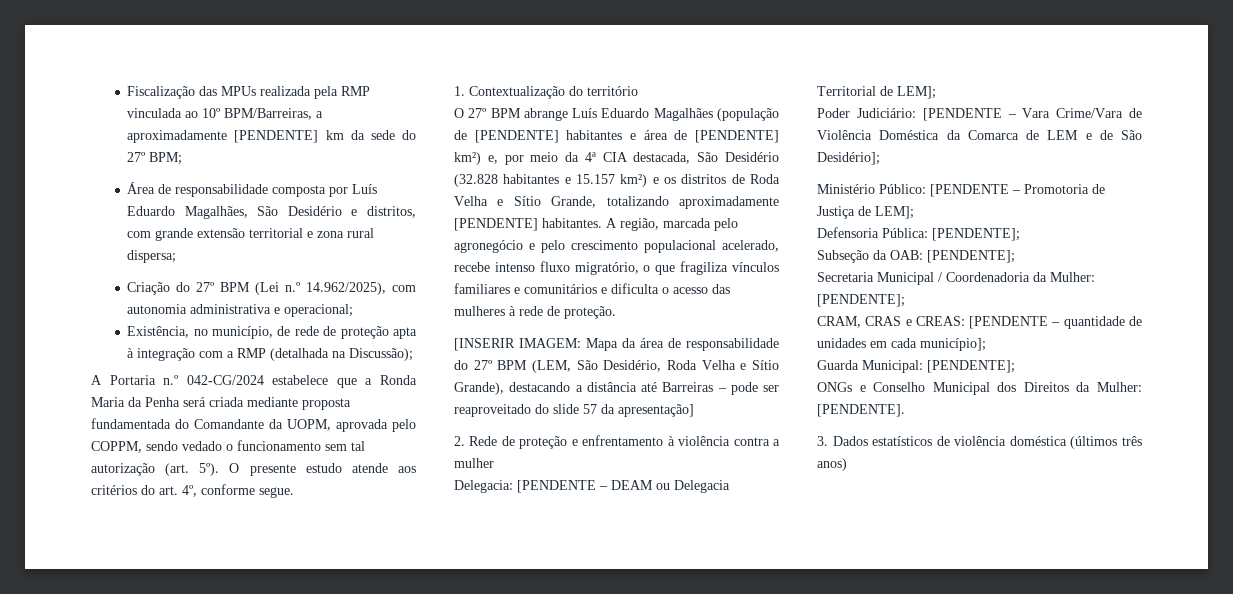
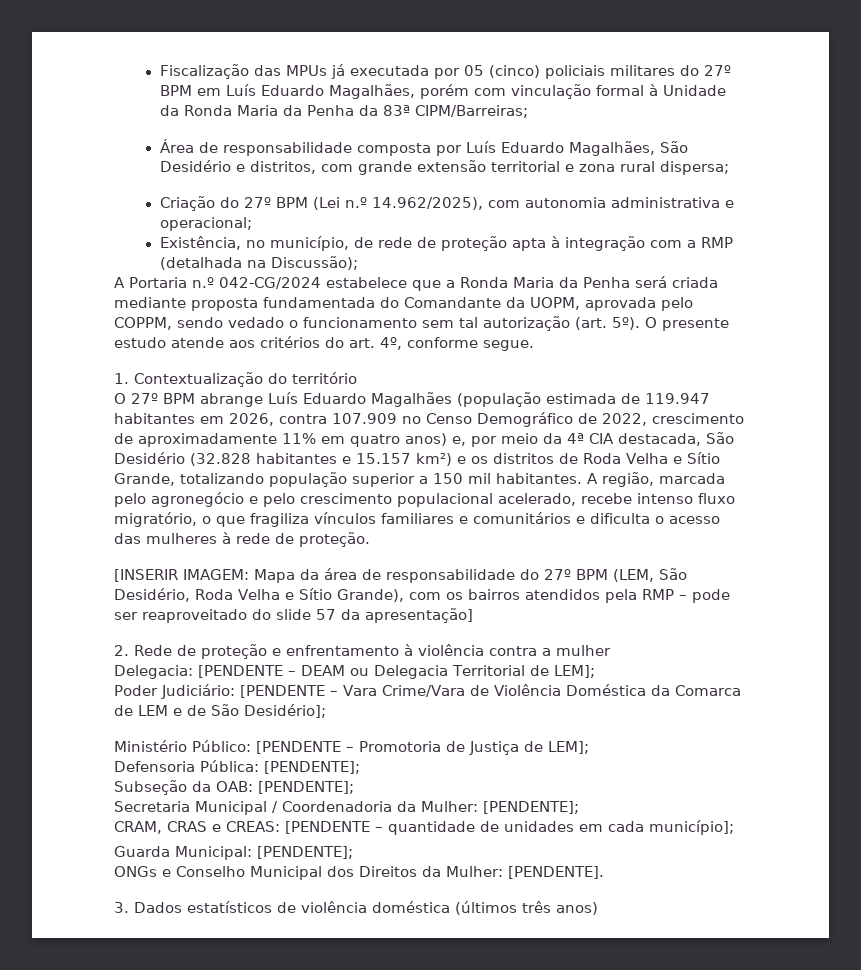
- Fiscalização das MPUs realizada pela RMP vinculada ao 10º BPM/Barreiras, a aproximadamente [PENDENTE] km da sede do 27º BPM;
+ Fiscalização das MPUs já executada por 05 (cinco) policiais militares do 27º BPM em Luís Eduardo Magalhães, porém com vinculação formal à Unidade da Ronda Maria da Penha da 83ª CIPM/Barreiras;
- O 27º BPM abrange Luís Eduardo Magalhães (população de [PENDENTE] habitantes e área de [PENDENTE] km²) e, por meio da 4ª CIA destacada, São Desidério (32.828 habitantes e 15.157 km²) e os distritos de Roda Velha e Sítio Grande, totalizando aproximadamente [PENDENTE] habitantes.
+ O 27º BPM abrange Luís Eduardo Magalhães (população estimada de 119.947 habitantes em 2026, contra 107.909 no Censo Demográfico de 2022, crescimento de aproximadamente 11% em quatro anos) e, por meio da 4ª CIA destacada, São Desidério (32.828 habitantes e 15.157 km²) e os distritos de Roda Velha e Sítio Grande, totalizando população superior a 150 mil habitantes.
- [INSERIR IMAGEM: Mapa da área de responsabilidade do 27º BPM (LEM, São Desidério, Roda Velha e Sítio Grande), destacando a distância até Barreiras – pode ser reaproveitado do slide 57 da apresentação]
+ [INSERIR IMAGEM: Mapa da área de responsabilidade do 27º BPM (LEM, São Desidério, Roda Velha e Sítio Grande), com os bairros atendidos pela RMP – pode ser reaproveitado do slide 57 da apresentação]

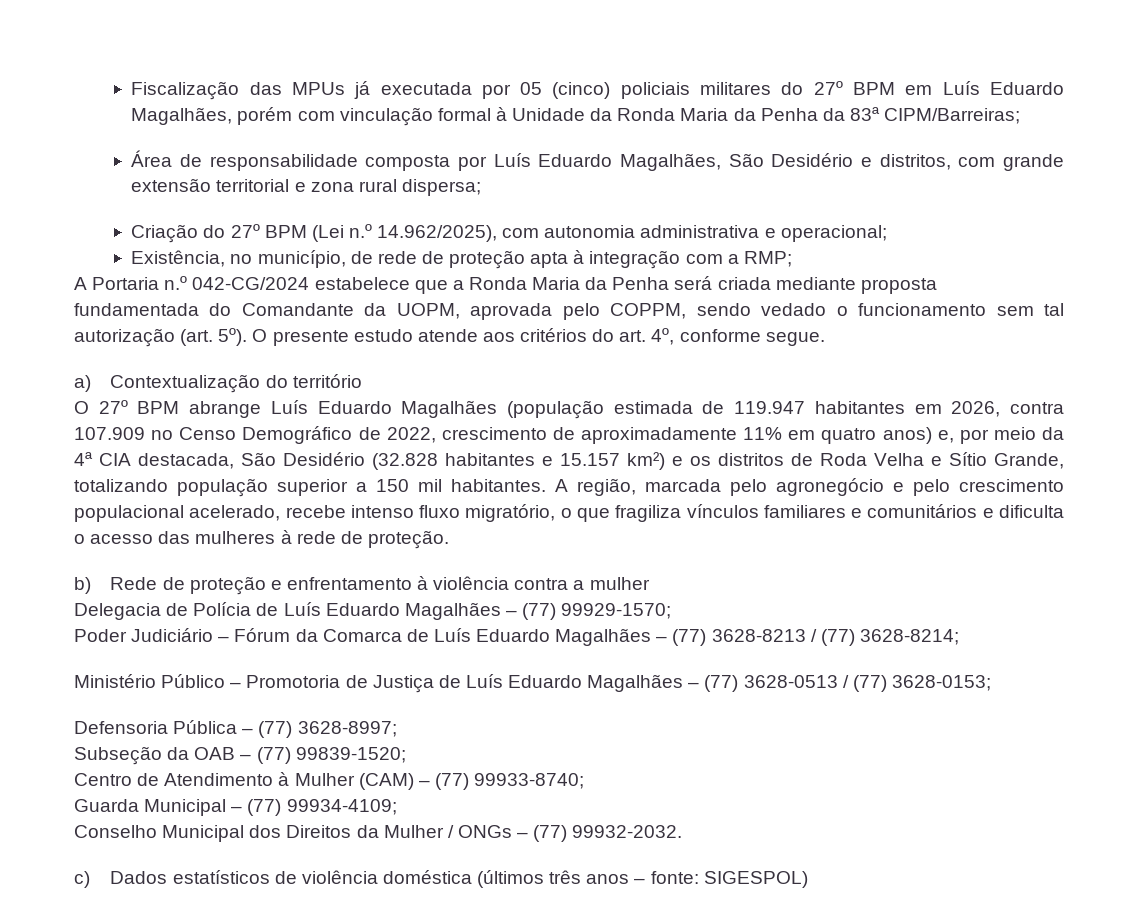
- Existência, no município, de rede de proteção apta à integração com a RMP (detalhada na Discussão);
+ Existência, no município, de rede de proteção apta à integração com a RMP;
- 1. Contextualização do território
+ a) Contextualização do território
- [INSERIR IMAGEM: Mapa da área de responsabilidade do 27º BPM (LEM, São Desidério, Roda Velha e Sítio Grande), com os bairros atendidos pela RMP – pode ser reaproveitado do slide 57 da apresentação]
- 2. Rede de proteção e enfrentamento à violência contra a mulher
+ b) Rede de proteção e enfrentamento à violência contra a mulher
- Delegacia: [PENDENTE – DEAM ou Delegacia Territorial de LEM];
- Poder Judiciário: [PENDENTE – Vara Crime/Vara de Violência Doméstica da Comarca de LEM e de São Desidério];
+ Delegacia de Polícia de Luís Eduardo Magalhães – (77) 99929-1570;
+ Poder Judiciário – Fórum da Comarca de Luís Eduardo Magalhães – (77) 3628-8213 / (77) 3628-8214;
- Ministério Público: [PENDENTE – Promotoria de Justiça de LEM];
- Defensoria Pública: [PENDENTE];
- Subseção da OAB: [PENDENTE];
- Secretaria Municipal / Coordenadoria da Mulher: [PENDENTE];
- CRAM, CRAS e CREAS: [PENDENTE – quantidade de unidades em cada município];
- Guarda Municipal: [PENDENTE];
- ONGs e Conselho Municipal dos Direitos da Mulher: [PENDENTE].
- 3. Dados estatísticos de violência doméstica (últimos três anos)
+ Ministério Público – Promotoria de Justiça de Luís Eduardo Magalhães – (77) 3628-0513 / (77) 3628-0153;
+ Defensoria Pública – (77) 3628-8997;
+ Subseção da OAB – (77) 99839-1520;
+ Centro de Atendimento à Mulher (CAM) – (77) 99933-8740;
+ Guarda Municipal – (77) 99934-4109;
+ Conselho Municipal dos Direitos da Mulher / ONGs – (77) 99932-2032.
+ c) Dados estatísticos de violência doméstica (últimos três anos – fonte: SIGESPOL)

